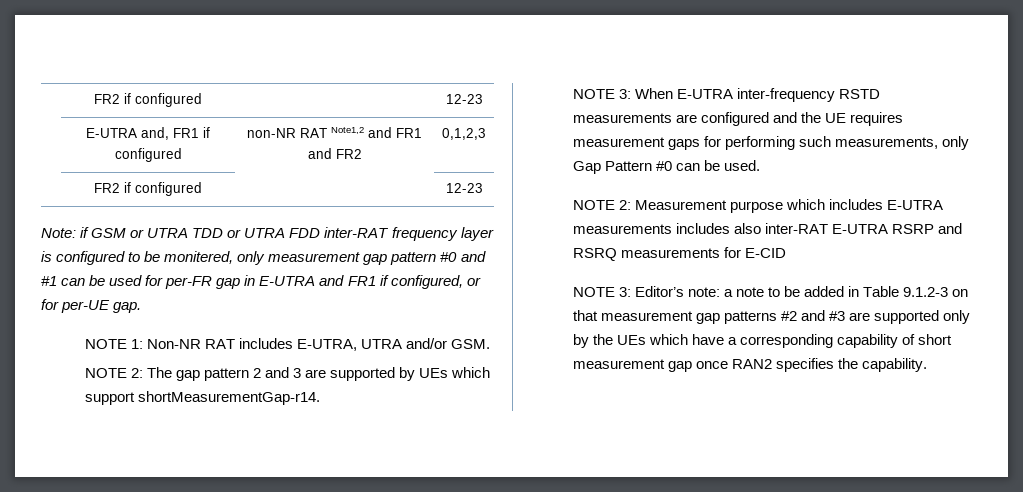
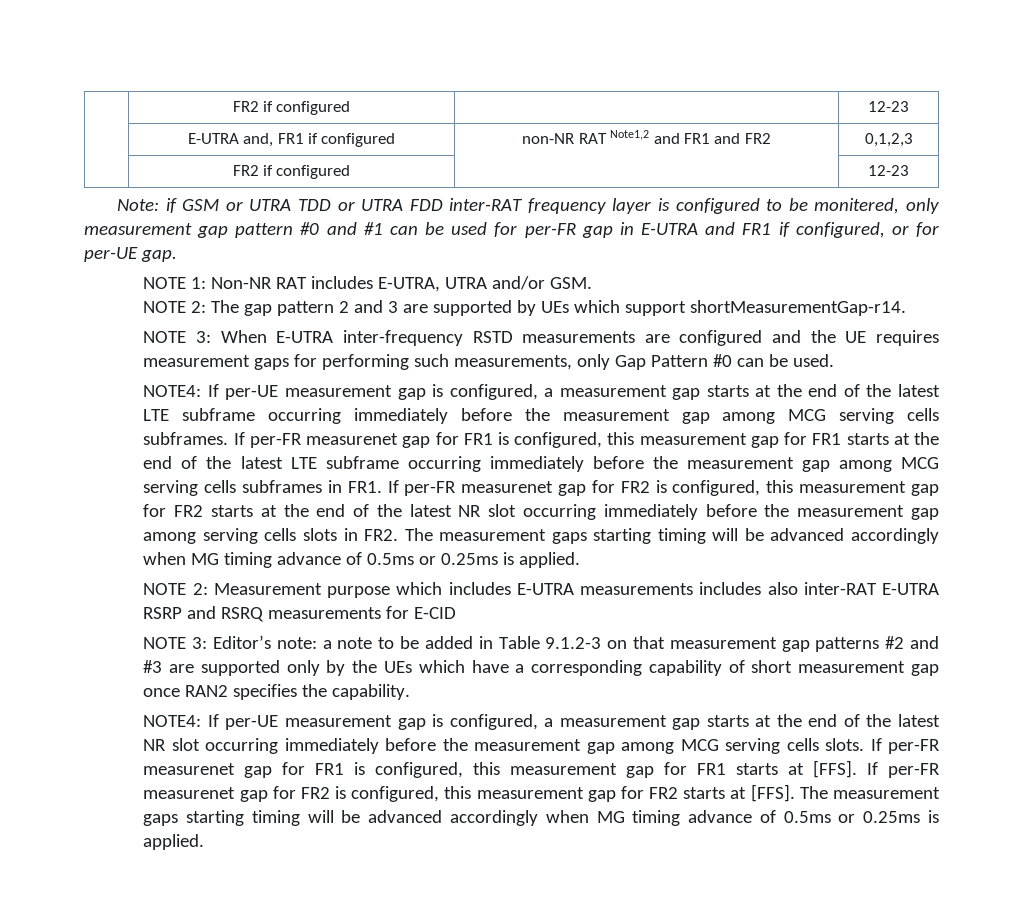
+ NOTE4: If per-UE measurement gap is configured, a measurement gap starts at the end of the latest LTE subframe occurring immediately before the measurement gap among MCG serving cells subframes. If per-FR measurenet gap for FR1 is configured, this measurement gap for FR1 starts at the end of the latest LTE subframe occurring immediately before the measurement gap among MCG serving cells subframes in FR1. If per-FR measurenet gap for FR2 is configured, this measurement gap for FR2 starts at the end of the latest NR slot occurring immediately before the measurement gap among serving cells slots in FR2. The measurement gaps starting timing will be advanced accordingly when MG timing advance of 0.5ms or 0.25ms is applied.
+ NOTE4: If per-UE measurement gap is configured, a measurement gap starts at the end of the latest NR slot occurring immediately before the measurement gap among MCG serving cells slots. If per-FR measurenet gap for FR1 is configured, this measurement gap for FR1 starts at [FFS]. If per-FR measurenet gap for FR2 is configured, this measurement gap for FR2 starts at [FFS]. The measurement gaps starting timing will be advanced accordingly when MG timing advance of 0.5ms or 0.25ms is applied.

